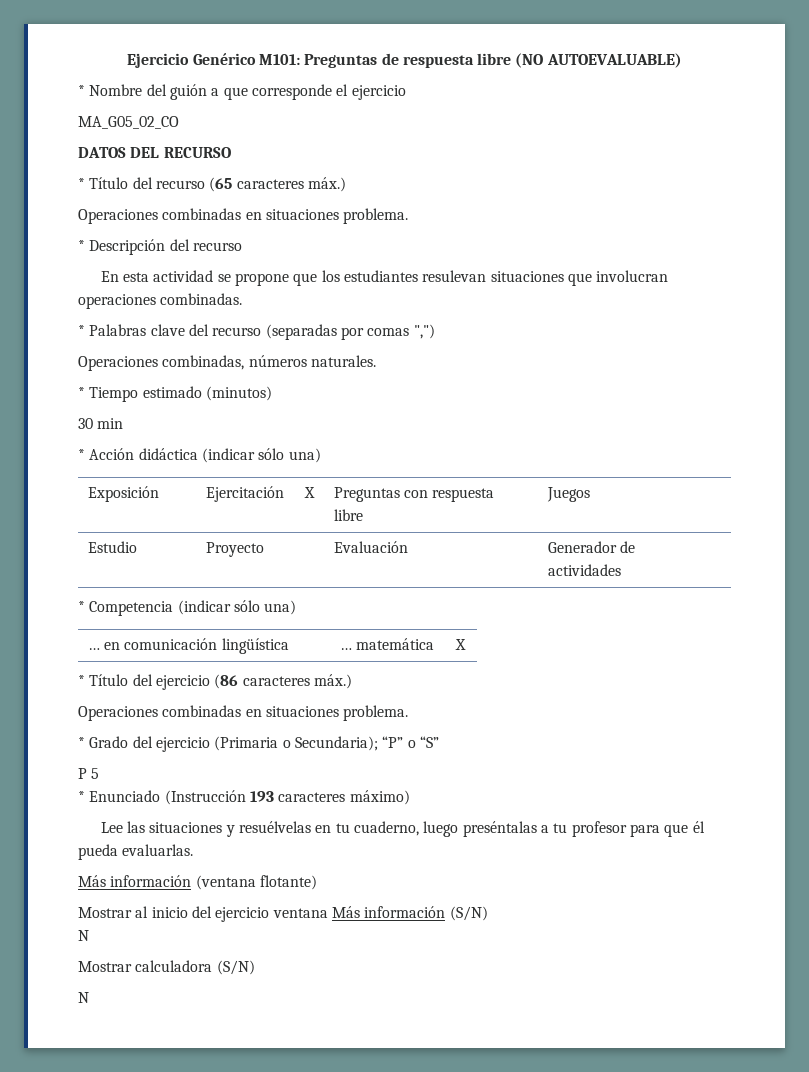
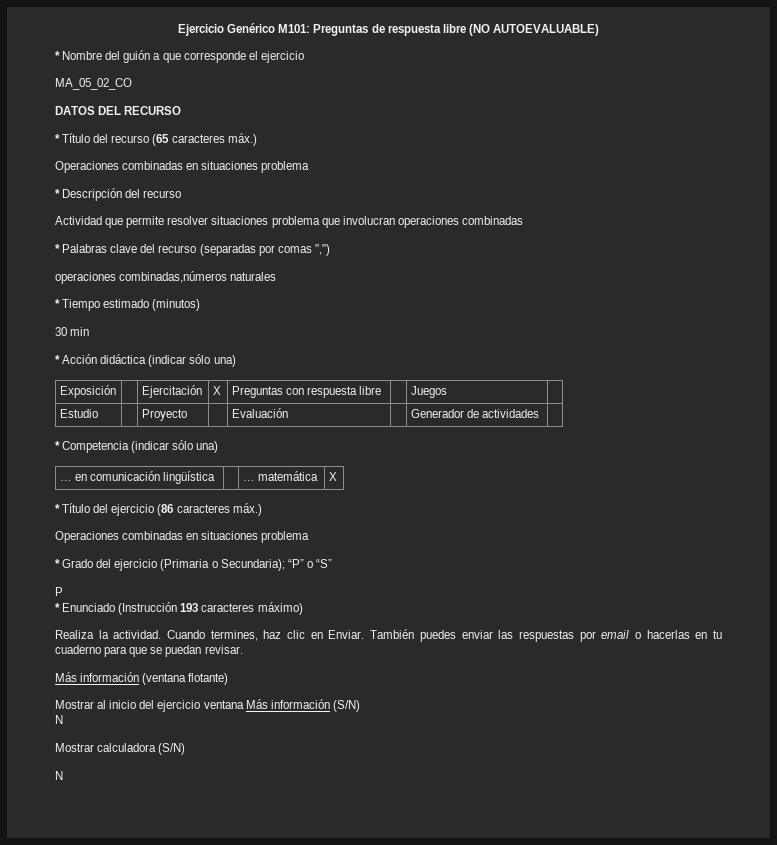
- MA_G05_02_CO
+ MA_05_02_CO
  * Título del recurso (65 caracteres máx.)
- Operaciones combinadas en situaciones problema.
+ Operaciones combinadas en situaciones problema
- En esta actividad se propone que los estudiantes resulevan situaciones que involucran operaciones combinadas.
+ Actividad que permite resolver situaciones problema que involucran operaciones combinadas
- Operaciones combinadas, números naturales.
+ operaciones combinadas,números naturales
  * Título del ejercicio (86 caracteres máx.)
- Operaciones combinadas en situaciones problema.
+ Operaciones combinadas en situaciones problema
- P 5
+ P
- Lee las situaciones y resuélvelas en tu cuaderno, luego preséntalas a tu profesor para que él pueda evaluarlas.
+ Realiza la actividad. Cuando termines, haz clic en Enviar. También puedes enviar las respuestas por email o hacerlas en tu cuaderno para que se puedan revisar.

